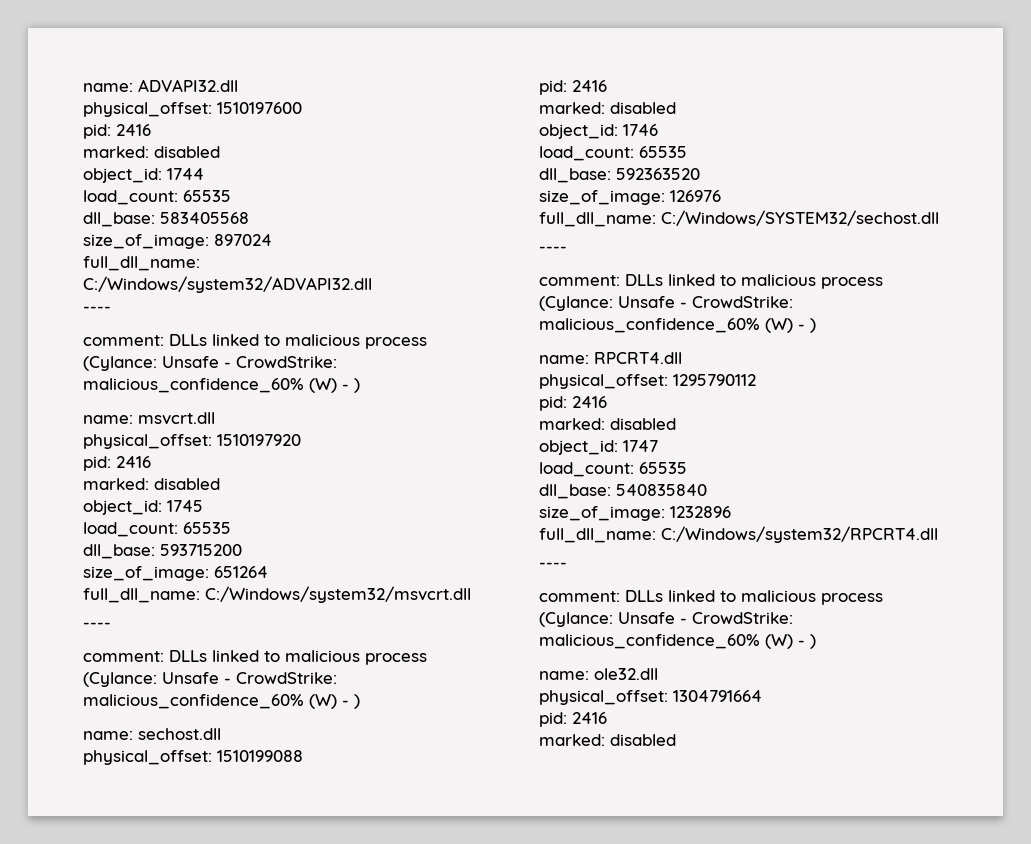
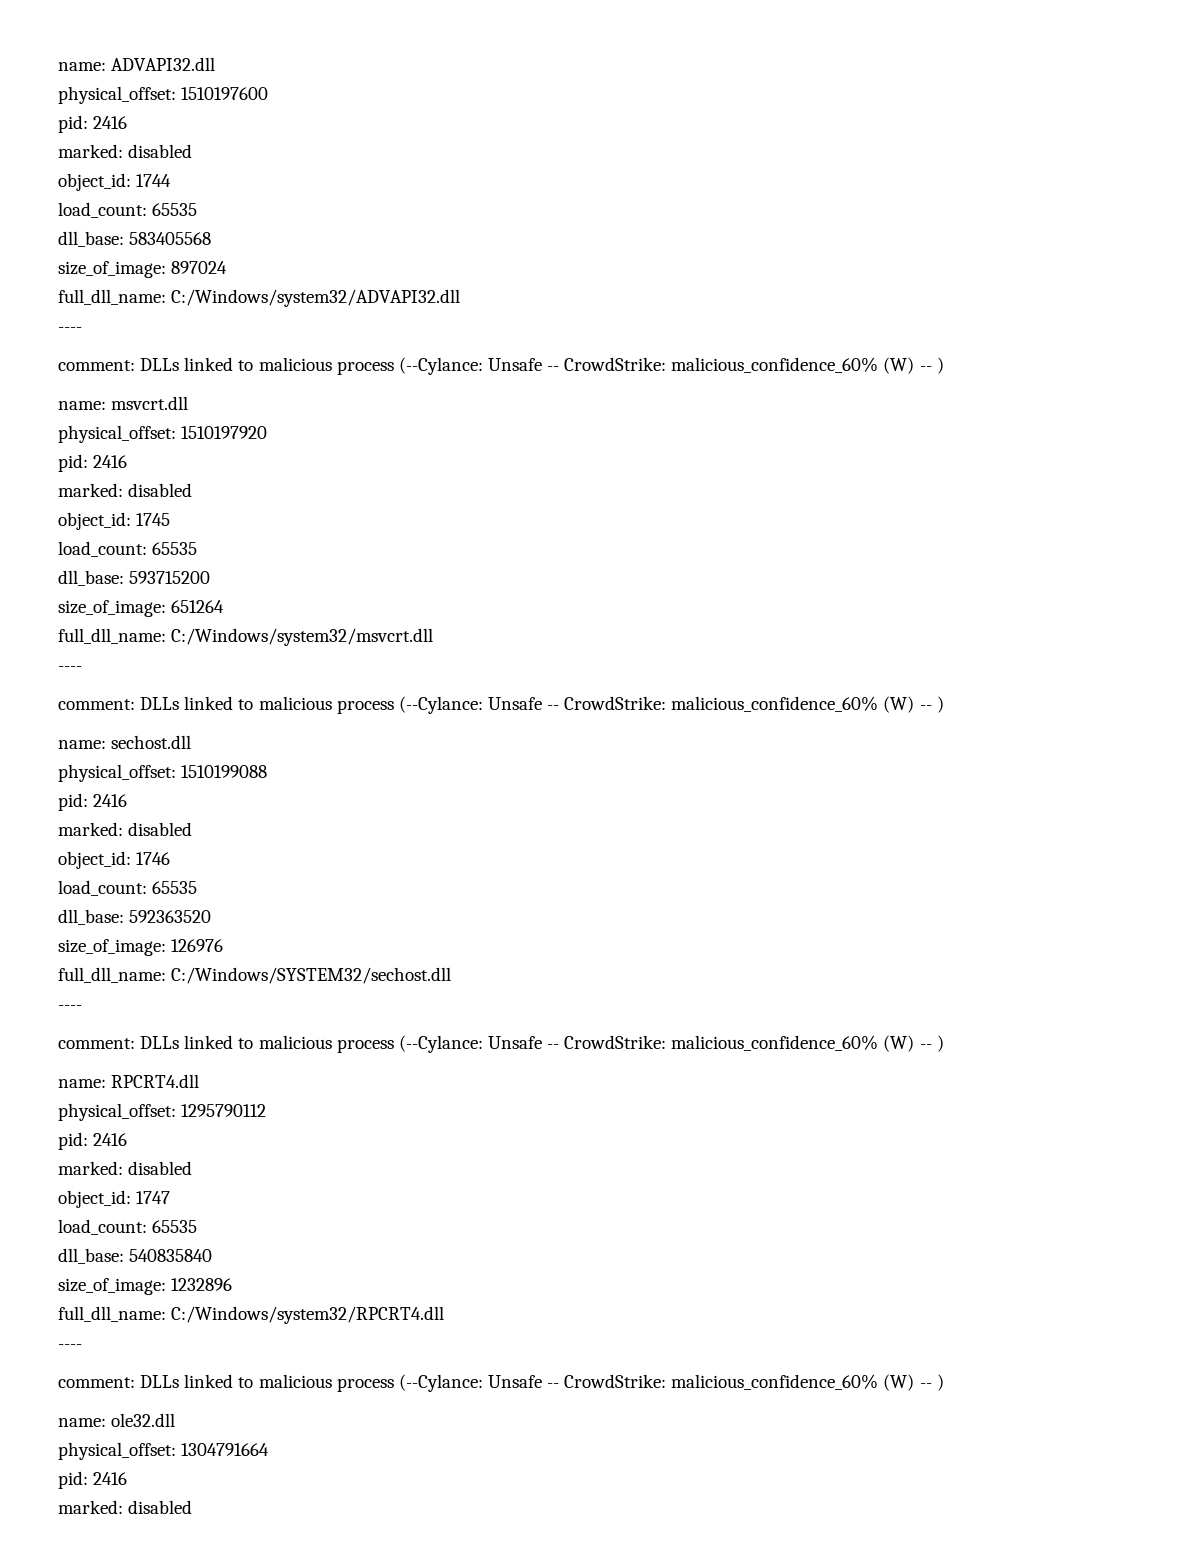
  full_dll_name: C:/Windows/system32/ADVAPI32.dll
  ----
- comment: DLLs linked to malicious process (Cylance: Unsafe - CrowdStrike: malicious_confidence_60% (W) - )
+ comment: DLLs linked to malicious process (--Cylance: Unsafe -- CrowdStrike: malicious_confidence_60% (W) -- )
  full_dll_name: C:/Windows/system32/msvcrt.dll
  ----
- comment: DLLs linked to malicious process (Cylance: Unsafe - CrowdStrike: malicious_confidence_60% (W) - )
+ comment: DLLs linked to malicious process (--Cylance: Unsafe -- CrowdStrike: malicious_confidence_60% (W) -- )
  full_dll_name: C:/Windows/SYSTEM32/sechost.dll
  ----
- comment: DLLs linked to malicious process (Cylance: Unsafe - CrowdStrike: malicious_confidence_60% (W) - )
+ comment: DLLs linked to malicious process (--Cylance: Unsafe -- CrowdStrike: malicious_confidence_60% (W) -- )
  full_dll_name: C:/Windows/system32/RPCRT4.dll
  ----
- comment: DLLs linked to malicious process (Cylance: Unsafe - CrowdStrike: malicious_confidence_60% (W) - )
+ comment: DLLs linked to malicious process (--Cylance: Unsafe -- CrowdStrike: malicious_confidence_60% (W) -- )

